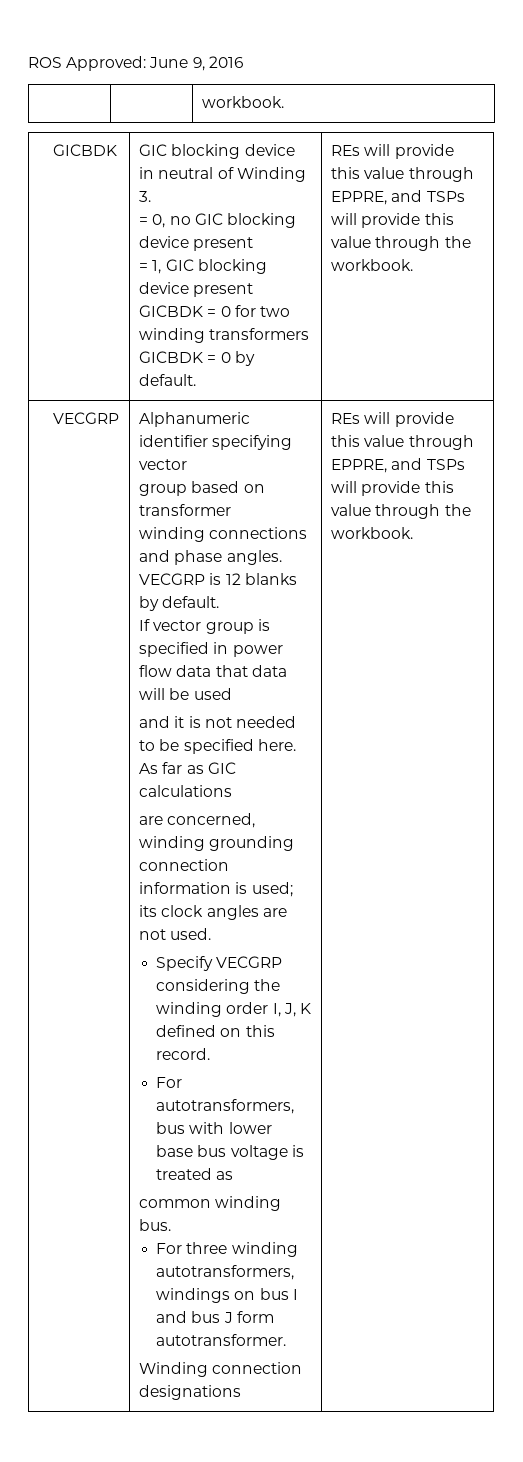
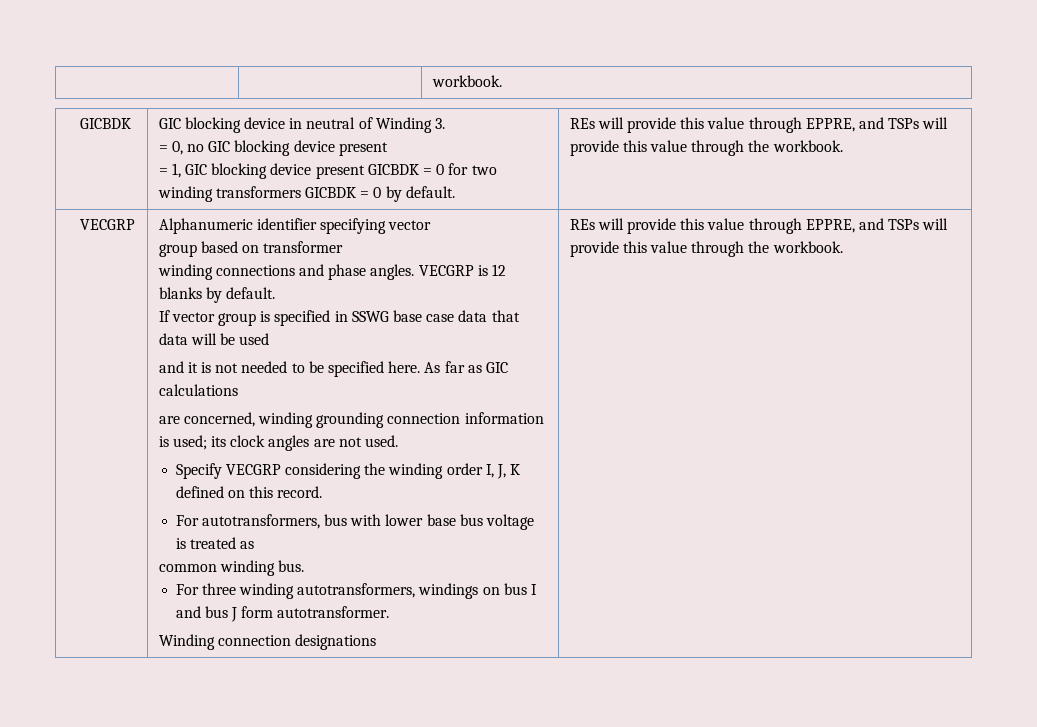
- ROS Approved: June 9, 2016
- If vector group is specified in power flow data that data will be used
+ If vector group is specified in SSWG base case data that data will be used

